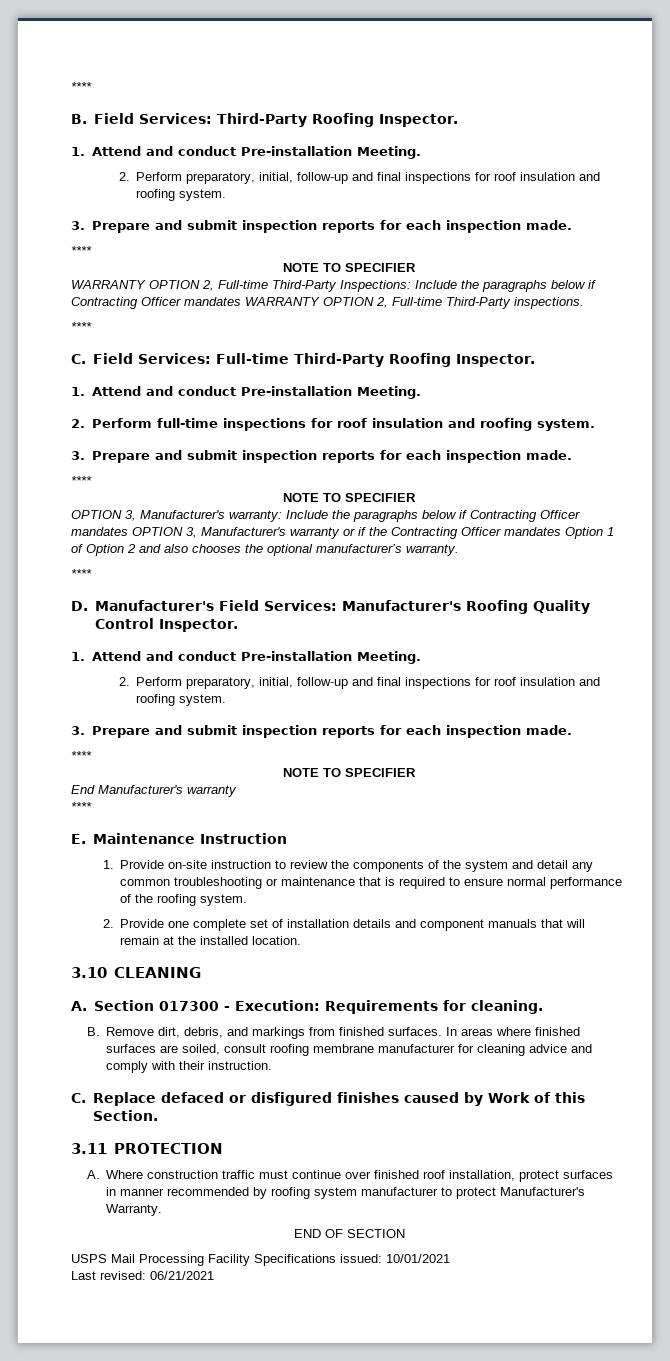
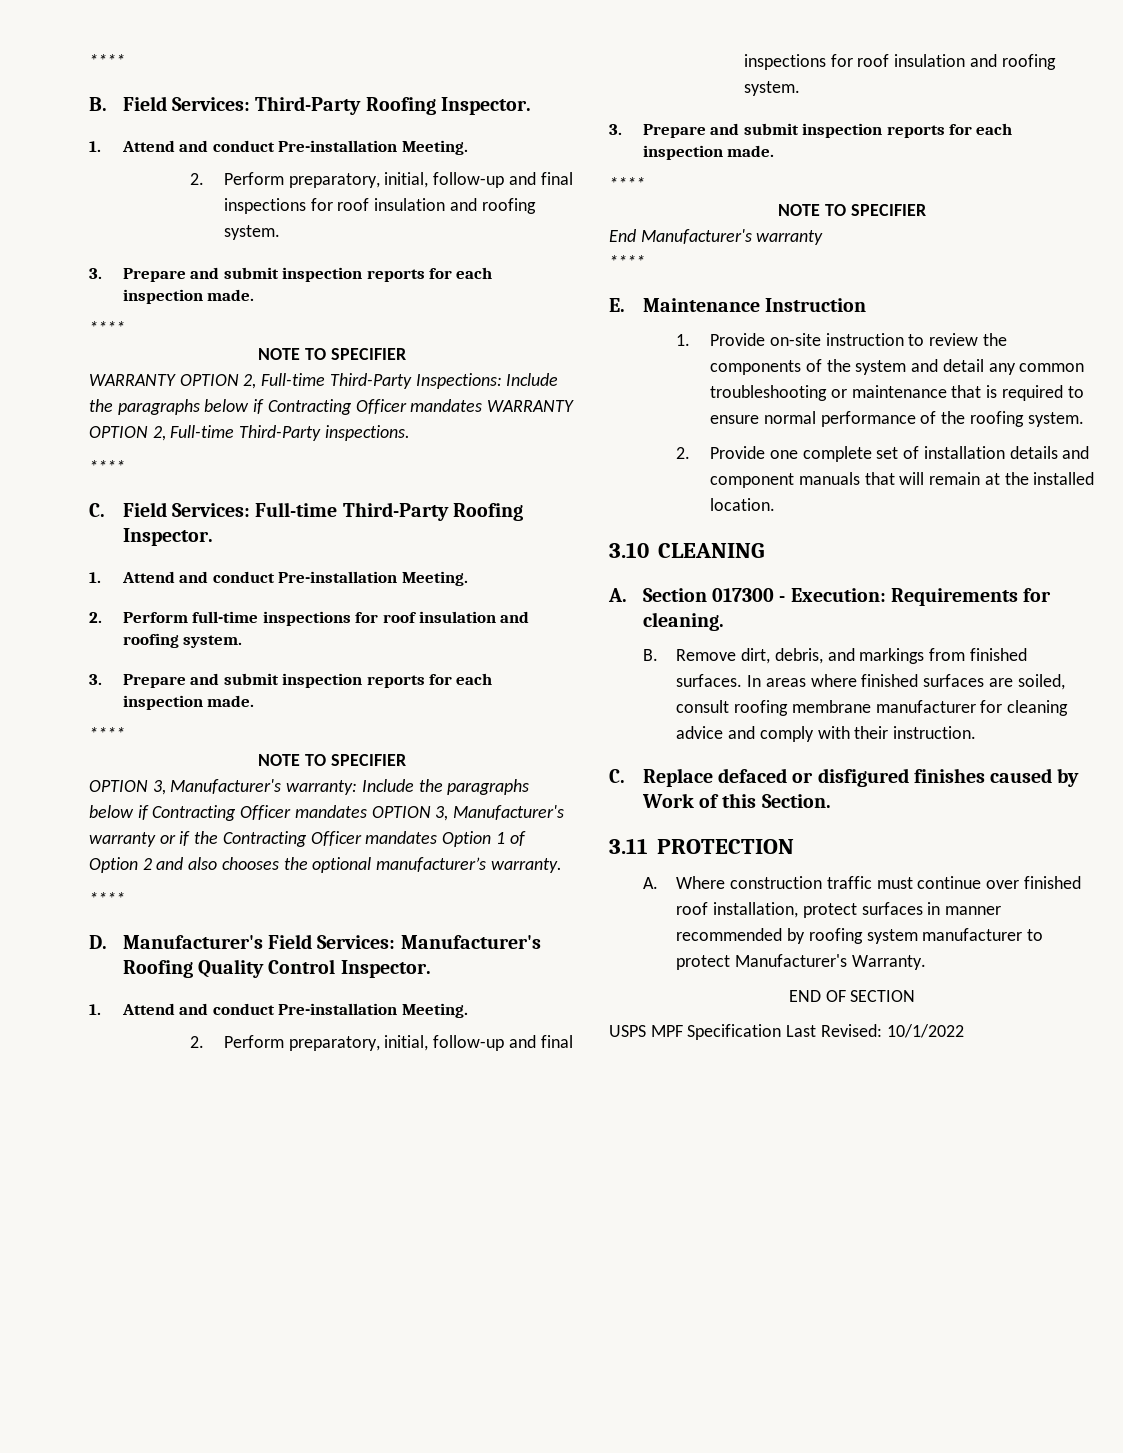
- USPS Mail Processing Facility Specifications issued: 10/01/2021
- Last revised: 06/21/2021
+ USPS MPF Specification Last Revised: 10/1/2022

